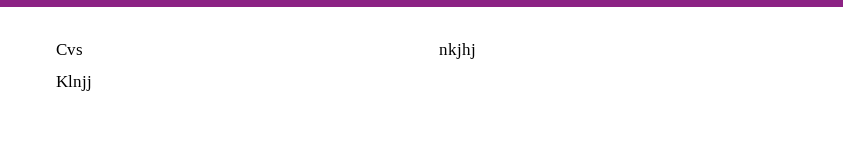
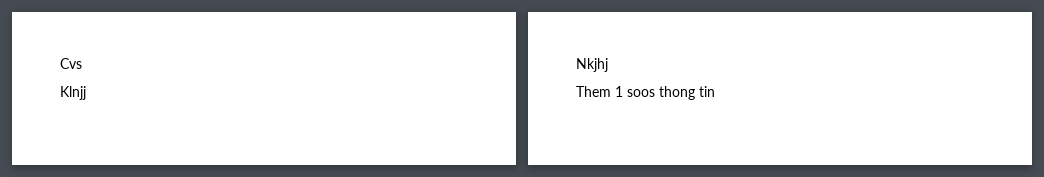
- nkjhj
+ Nkjhj
+ Them 1 soos thong tin

